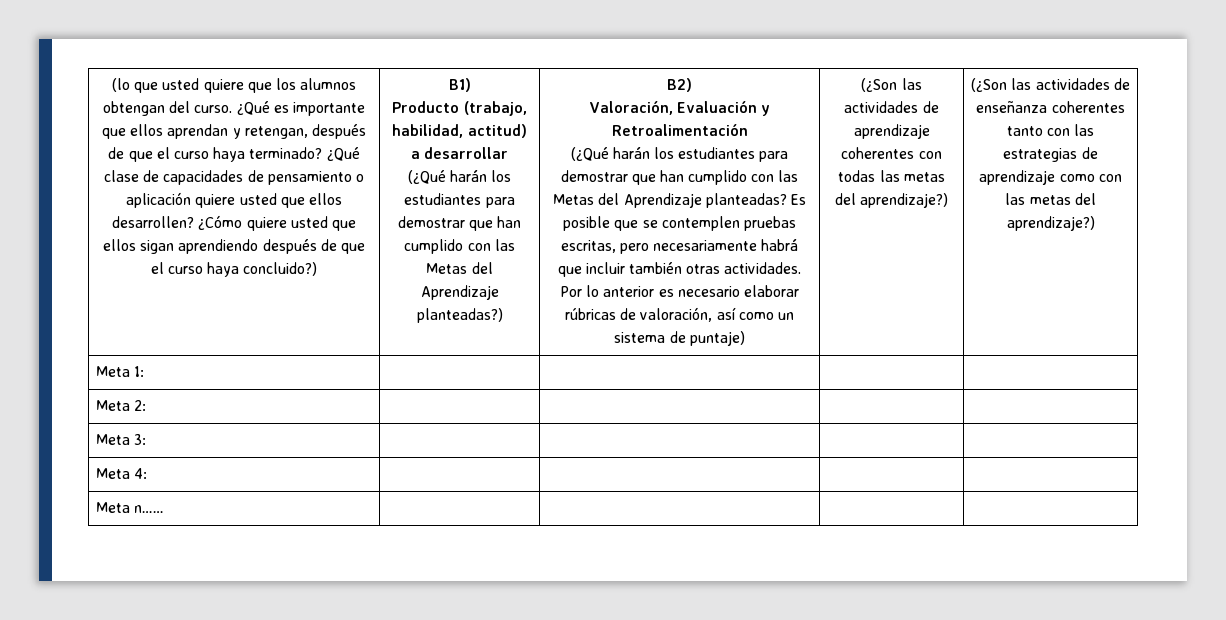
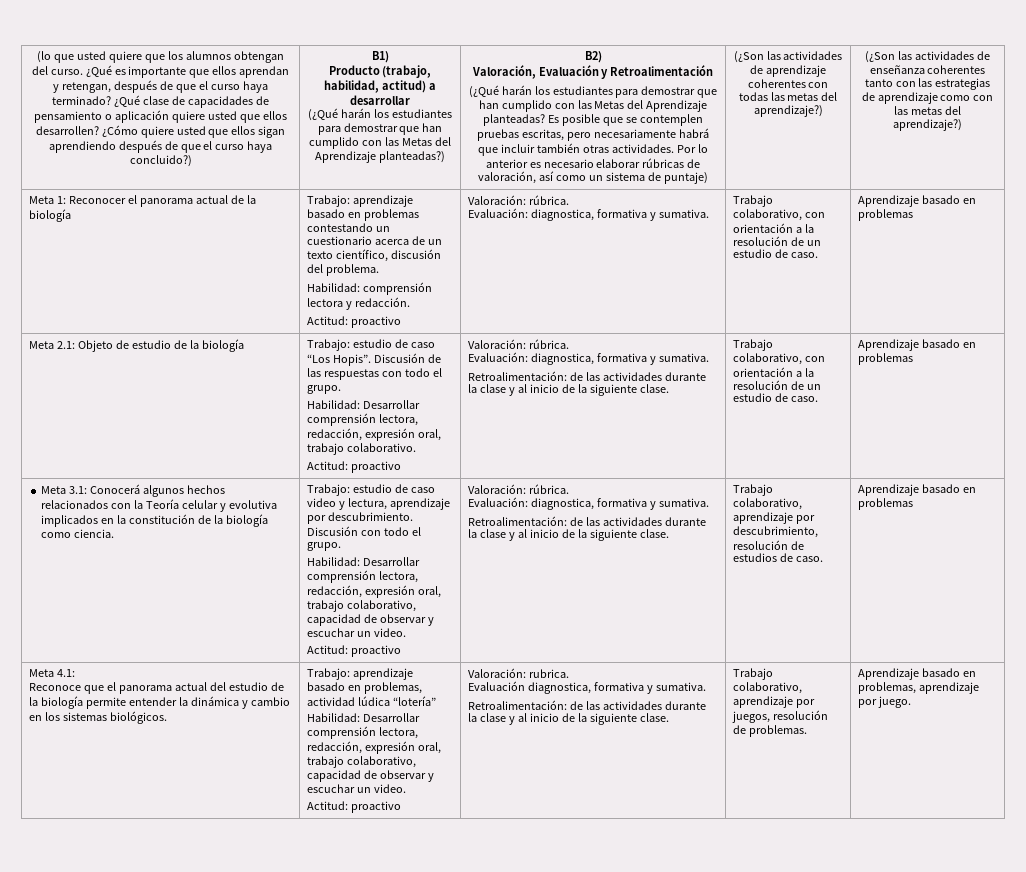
- Meta 1: | | | |
- Meta 2: | | | |
- Meta 3: | | | |
- Meta 4: | | | |
- Meta n…… | | | |
+ Meta 1: Reconocer el panorama actual de la biología | Trabajo: aprendizaje basado en problemas contestando un cuestionario acerca de un texto científico, discusión del problema.
+ Habilidad: comprensión lectora y redacción.
+ Actitud: proactivo | Valoración: rúbrica.
+ Evaluación: diagnostica, formativa y sumativa. | Trabajo colaborativo, con orientación a la resolución de un estudio de caso. | Aprendizaje basado en problemas
+ Meta 2.1: Objeto de estudio de la biología | Trabajo: estudio de caso “Los Hopis”. Discusión de las respuestas con todo el grupo.
+ Habilidad: Desarrollar comprensión lectora, redacción, expresión oral, trabajo colaborativo.
+ Actitud: proactivo | Valoración: rúbrica.
+ Evaluación: diagnostica, formativa y sumativa.
+ Retroalimentación: de las actividades durante la clase y al inicio de la siguiente clase. | Trabajo colaborativo, con orientación a la resolución de un estudio de caso. | Aprendizaje basado en problemas
+ Meta 3.1: Conocerá algunos hechos relacionados con la Teoría celular y evolutiva implicados en la constitución de la biología como ciencia. | Trabajo: estudio de caso video y lectura, aprendizaje por descubrimiento. Discusión con todo el grupo.
+ Habilidad: Desarrollar comprensión lectora, redacción, expresión oral, trabajo colaborativo, capacidad de observar y escuchar un video.
+ Actitud: proactivo | Valoración: rúbrica.
+ Evaluación: diagnostica, formativa y sumativa.
+ Retroalimentación: de las actividades durante la clase y al inicio de la siguiente clase. | Trabajo colaborativo, aprendizaje por descubrimiento, resolución de estudios de caso. | Aprendizaje basado en problemas
+ Meta 4.1:
+ Reconoce que el panorama actual del estudio de la biología permite entender la dinámica y cambio en los sistemas biológicos. | Trabajo: aprendizaje basado en problemas, actividad lúdica “lotería”
+ Habilidad: Desarrollar comprensión lectora, redacción, expresión oral, trabajo colaborativo, capacidad de observar y escuchar un video.
+ Actitud: proactivo | Valoración: rubrica.
+ Evaluación diagnostica, formativa y sumativa.
+ Retroalimentación: de las actividades durante la clase y al inicio de la siguiente clase. | Trabajo colaborativo, aprendizaje por juegos, resolución de problemas. | Aprendizaje basado en problemas, aprendizaje por juego.

